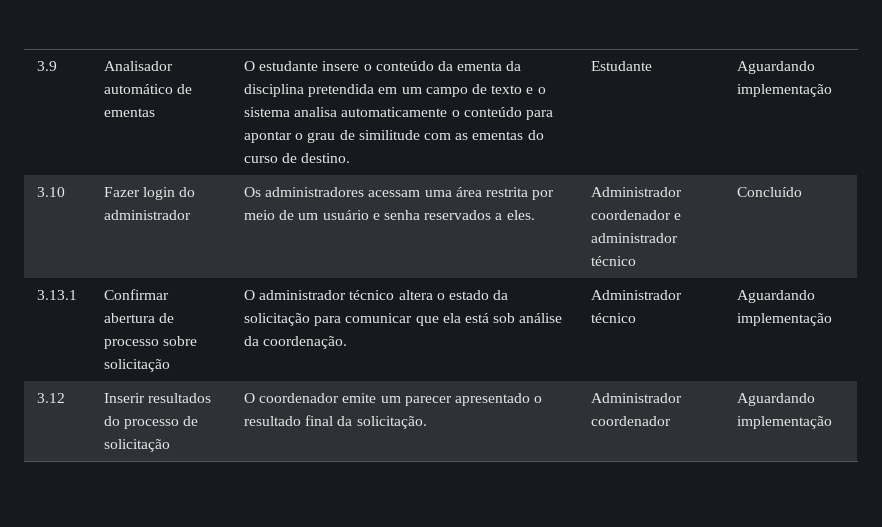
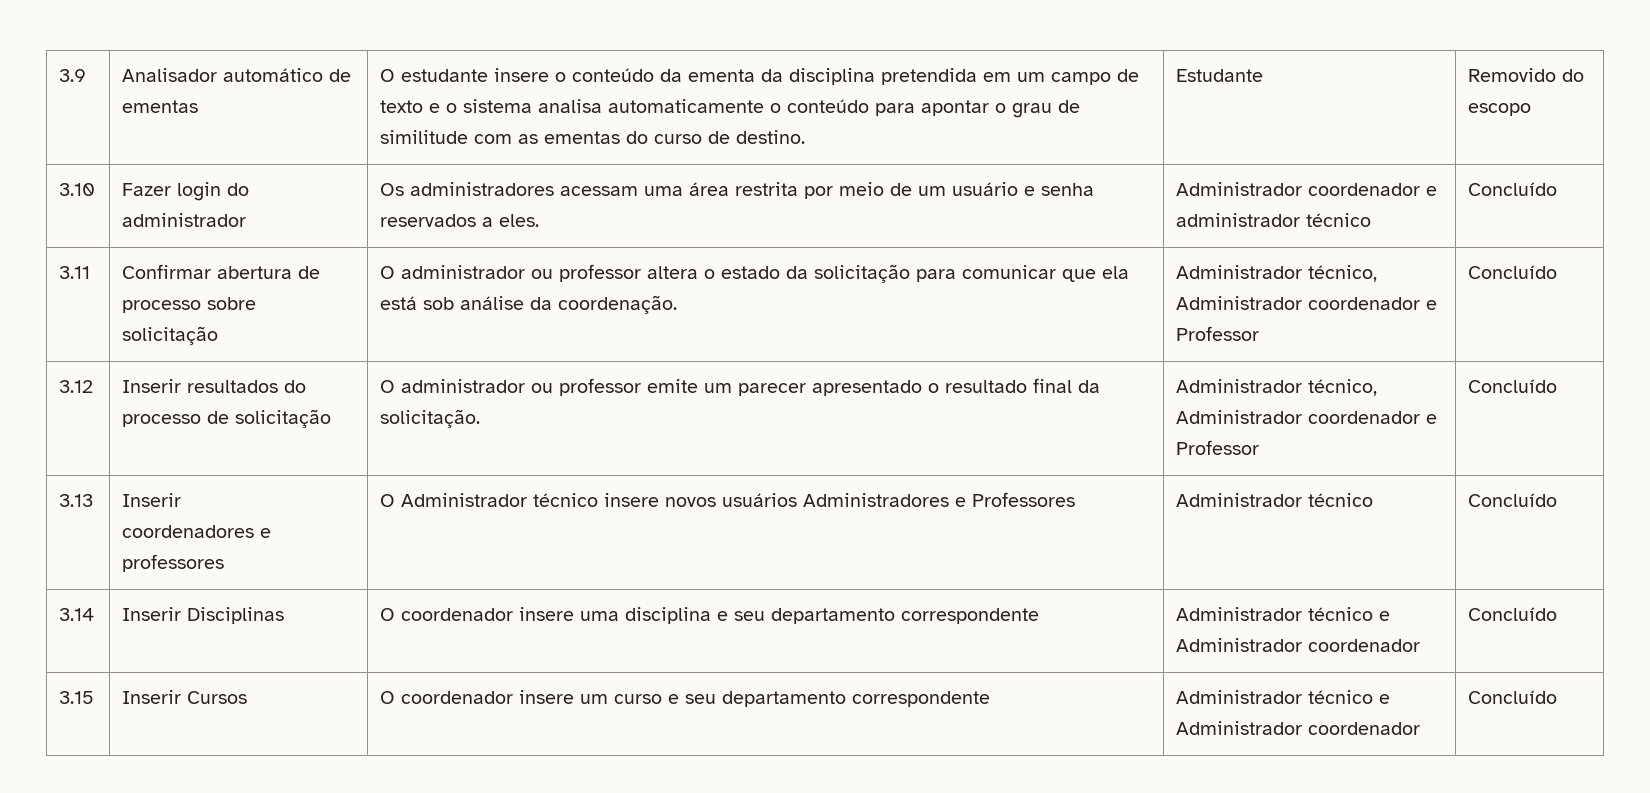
- Estudante | Aguardando implementação
+ Estudante | Removido do escopo
- 3.13.1 | Confirmar abertura de processo sobre solicitação | O administrador técnico altera o estado da solicitação para comunicar que ela está sob análise da coordenação. | Administrador técnico | Aguardando implementação
+ 3.11 | Confirmar abertura de processo sobre solicitação | O administrador ou professor altera o estado da solicitação para comunicar que ela está sob análise da coordenação. | Administrador técnico, Administrador coordenador e Professor | Concluído
- 3.12 | Inserir resultados do processo de solicitação | O coordenador emite um parecer apresentado o resultado final da solicitação. | Administrador coordenador | Aguardando implementação
+ 3.12 | Inserir resultados do processo de solicitação | O administrador ou professor emite um parecer apresentado o resultado final da solicitação. | Administrador técnico, Administrador coordenador e Professor | Concluído
+ 3.13 | Inserir
+ coordenadores e professores | O Administrador técnico insere novos usuários Administradores e Professores | Administrador técnico | Concluído
+ 3.14 | Inserir Disciplinas | O coordenador insere uma disciplina e seu departamento correspondente | Administrador técnico e Administrador coordenador | Concluído
+ 3.15 | Inserir Cursos | O coordenador insere um curso e seu departamento correspondente | Administrador técnico e Administrador coordenador | Concluído

